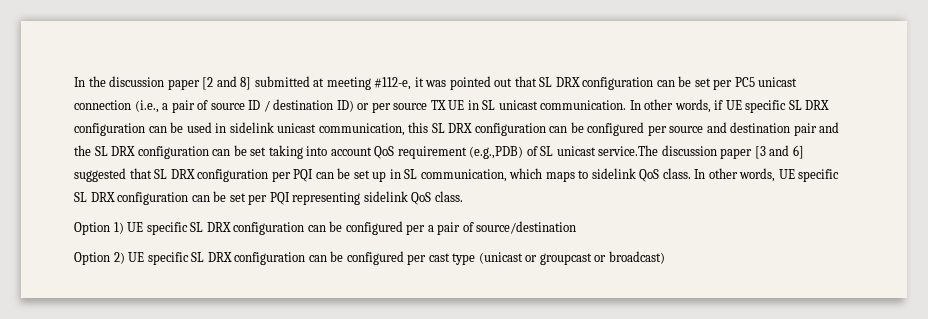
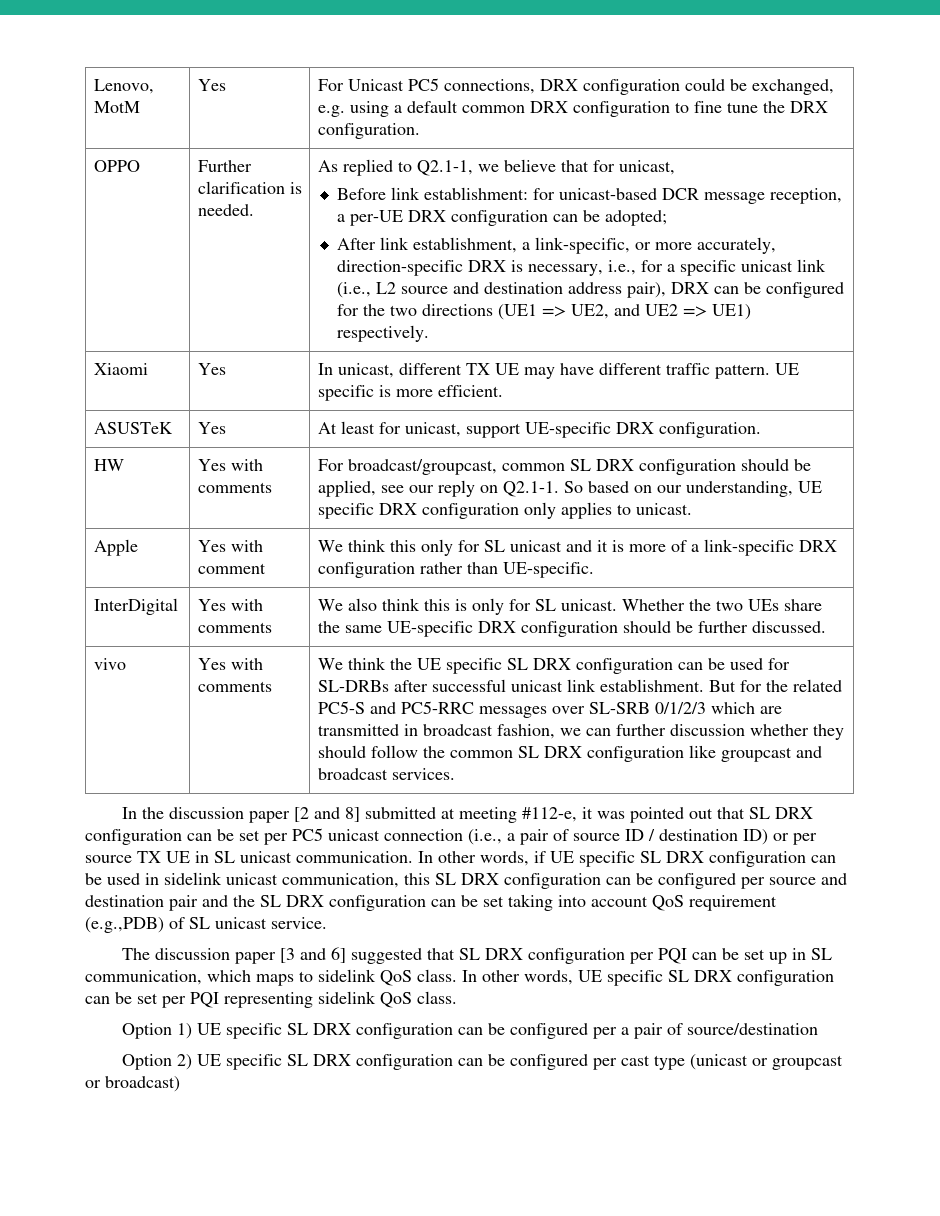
+ Lenovo, MotM | Yes | For Unicast PC5 connections, DRX configuration could be exchanged, e.g. using a default common DRX configuration to fine tune the DRX configuration.
+ OPPO | Further clarification is needed. | As replied to Q2.1-1, we believe that for unicast,
+ Before link establishment: for unicast-based DCR message reception, a per-UE DRX configuration can be adopted;
+ After link establishment, a link-specific, or more accurately, direction-specific DRX is necessary, i.e., for a specific unicast link (i.e., L2 source and destination address pair), DRX can be configured for the two directions (UE1 => UE2, and UE2 => UE1) respectively.
+ Xiaomi | Yes | In unicast, different TX UE may have different traffic pattern. UE specific is more efficient.
+ ASUSTeK | Yes | At least for unicast, support UE-specific DRX configuration.
+ HW | Yes with comments | For broadcast/groupcast, common SL DRX configuration should be applied, see our reply on Q2.1-1. So based on our understanding, UE specific DRX configuration only applies to unicast.
+ Apple | Yes with comment | We think this only for SL unicast and it is more of a link-specific DRX configuration rather than UE-specific.
+ InterDigital | Yes with comments | We also think this is only for SL unicast. Whether the two UEs share the same UE-specific DRX configuration should be further discussed.
+ vivo | Yes with comments | We think the UE specific SL DRX configuration can be used for SL-DRBs after successful unicast link establishment. But for the related PC5-S and PC5-RRC messages over SL-SRB 0/1/2/3 which are transmitted in broadcast fashion, we can further discussion whether they should follow the common SL DRX configuration like groupcast and broadcast services.
- In other words, if UE specific SL DRX configuration can be used in sidelink unicast communication, this SL DRX configuration can be configured per source and destination pair and the SL DRX configuration can be set taking into account QoS requirement (e.g.,PDB) of SL unicast service.The discussion paper [3 and 6] suggested that SL DRX configuration per PQI can be set up in SL communication, which maps to sidelink QoS class.
+ In other words, if UE specific SL DRX configuration can be used in sidelink unicast communication, this SL DRX configuration can be configured per source and destination pair and the SL DRX configuration can be set taking into account QoS requirement (e.g.,PDB) of SL unicast service.
+ The discussion paper [3 and 6] suggested that SL DRX configuration per PQI can be set up in SL communication, which maps to sidelink QoS class.

